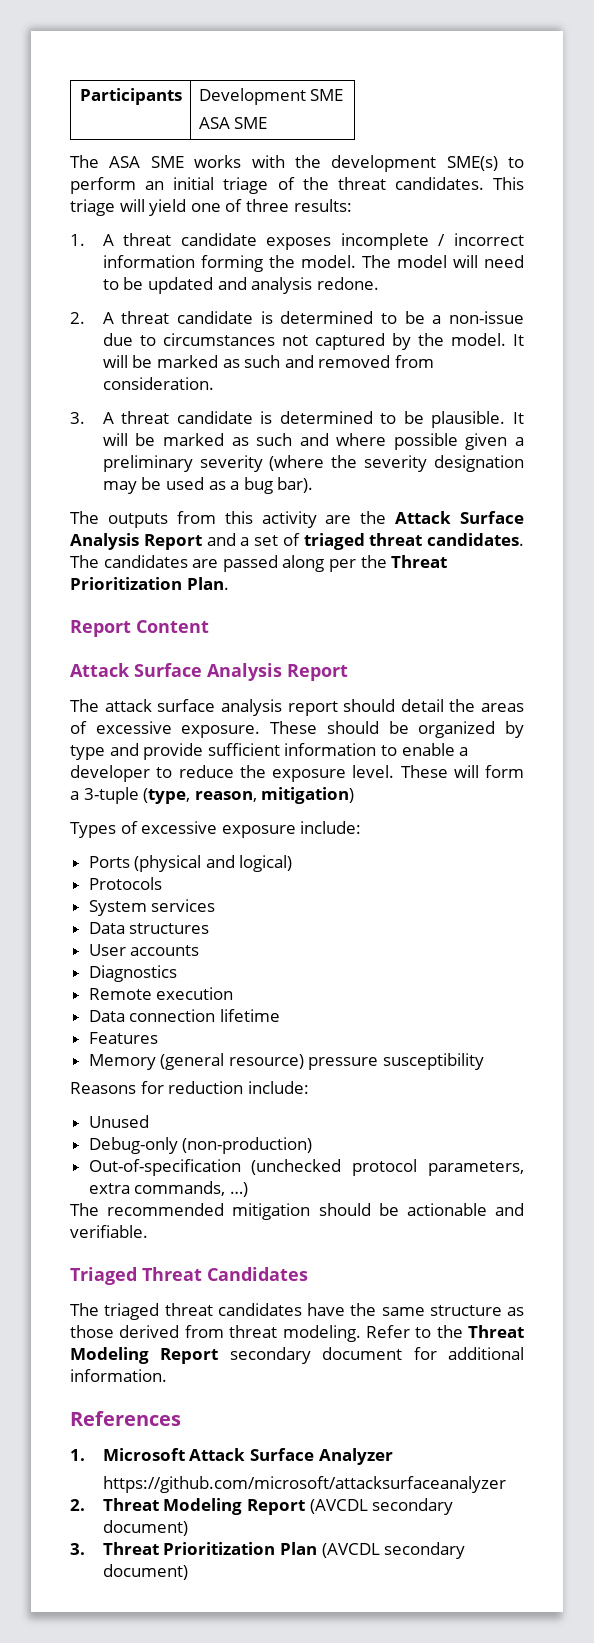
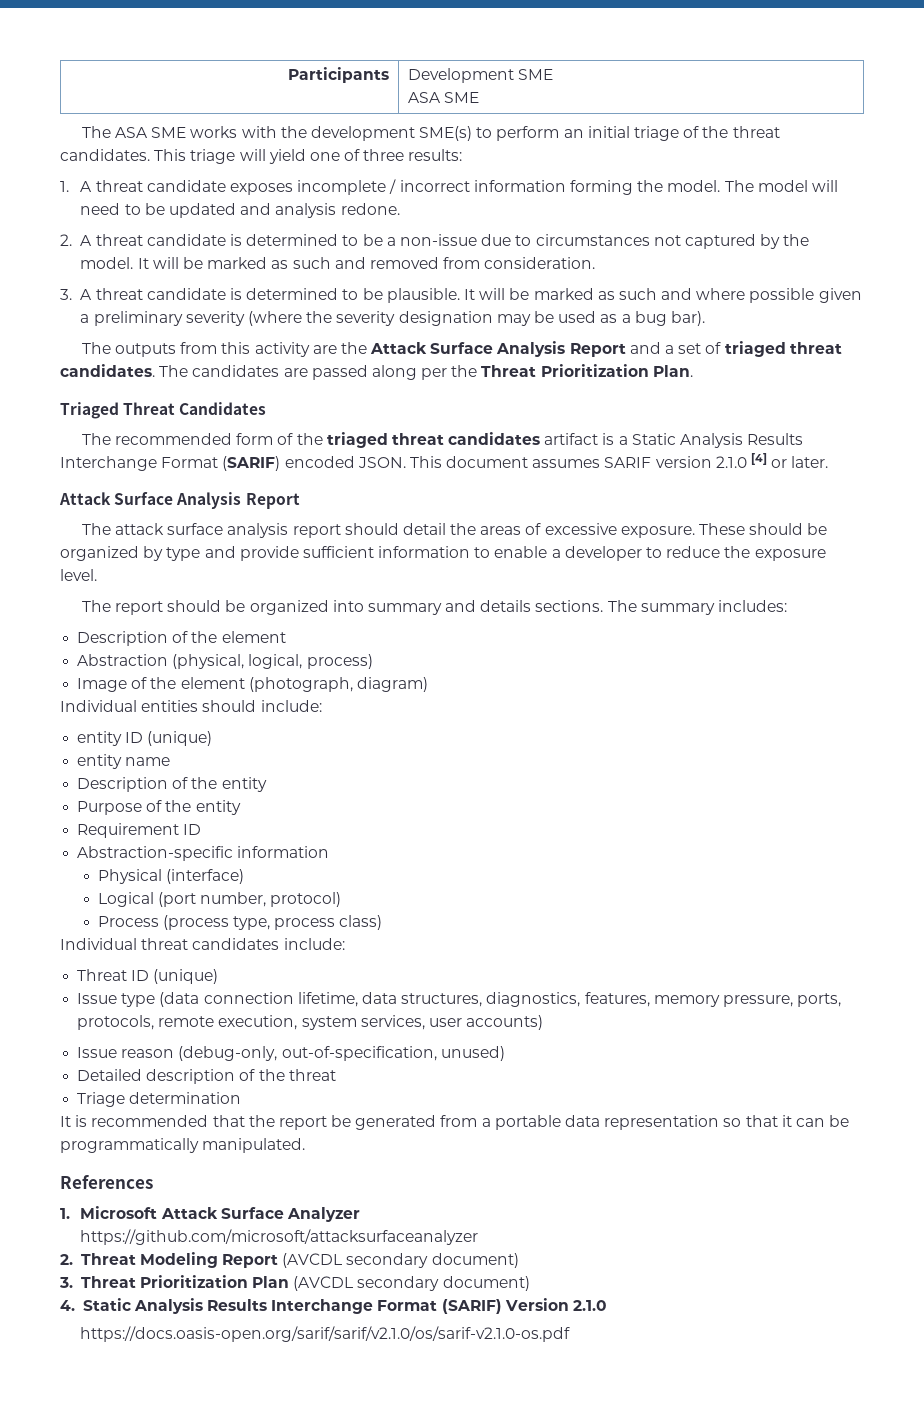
- Report Content
+ Triaged Threat Candidates
+ The recommended form of the triaged threat candidates artifact is a Static Analysis Results Interchange Format (SARIF) encoded JSON. This document assumes SARIF version 2.1.0 [4] or later.
- These should be organized by type and provide sufficient information to enable a developer to reduce the exposure level. These will form a 3-tuple (type, reason, mitigation)
- Types of excessive exposure include:
- Ports (physical and logical)
- Protocols
- System services
- Data structures
- User accounts
- Diagnostics
- Remote execution
- Data connection lifetime
- Features
- Memory (general resource) pressure susceptibility
- Reasons for reduction include:
- Unused
- Debug-only (non-production)
- Out-of-specification (unchecked protocol parameters, extra commands, …)
- The recommended mitigation should be actionable and verifiable.
- Triaged Threat Candidates
- The triaged threat candidates have the same structure as those derived from threat modeling. Refer to the Threat Modeling Report secondary document for additional information.
+ These should be organized by type and provide sufficient information to enable a developer to reduce the exposure level.
+ The report should be organized into summary and details sections. The summary includes:
+ Description of the element
+ Abstraction (physical, logical, process)
+ Image of the element (photograph, diagram)
+ Individual entities should include:
+ entity ID (unique)
+ entity name
+ Description of the entity
+ Purpose of the entity
+ Requirement ID
+ Abstraction-specific information
+ Physical (interface)
+ Logical (port number, protocol)
+ Process (process type, process class)
+ Individual threat candidates include:
+ Threat ID (unique)
+ Issue type (data connection lifetime, data structures, diagnostics, features, memory pressure, ports, protocols, remote execution, system services, user accounts)
+ Issue reason (debug-only, out-of-specification, unused)
+ Detailed description of the threat
+ Triage determination
+ It is recommended that the report be generated from a portable data representation so that it can be programmatically manipulated.
+ 4. Static Analysis Results Interchange Format (SARIF) Version 2.1.0
+ https://docs.oasis-open.org/sarif/sarif/v2.1.0/os/sarif-v2.1.0-os.pdf

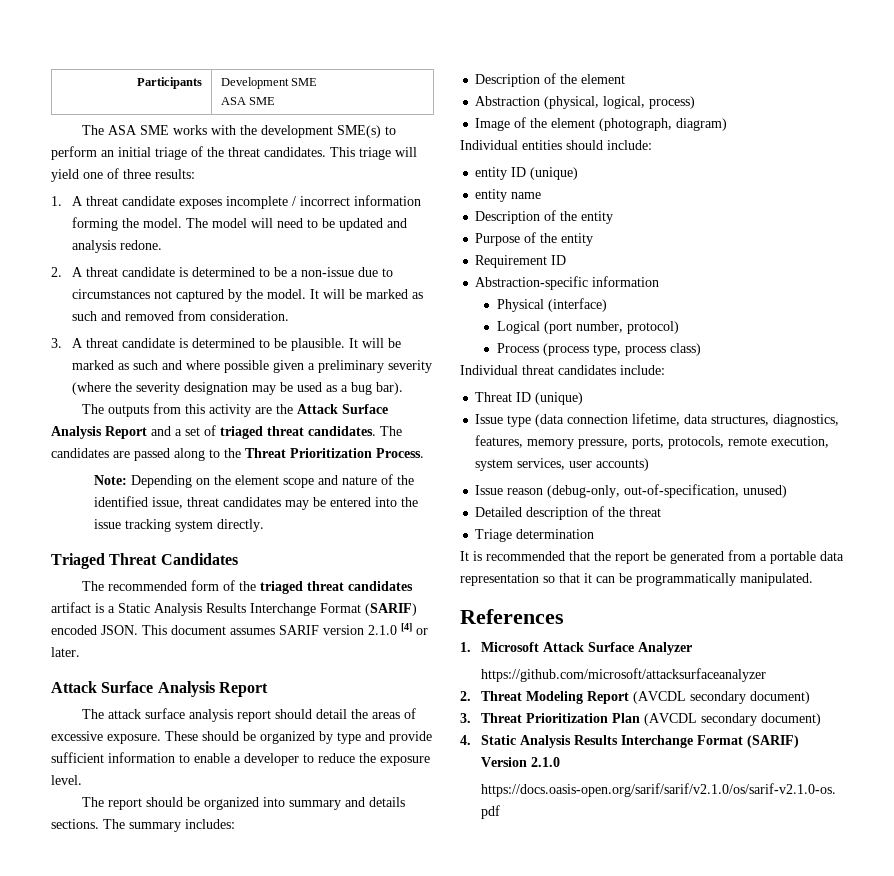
- The candidates are passed along per the Threat Prioritization Plan.
+ The candidates are passed along to the Threat Prioritization Process.
+ Note: Depending on the element scope and nature of the identified issue, threat candidates may be entered into the issue tracking system directly.

